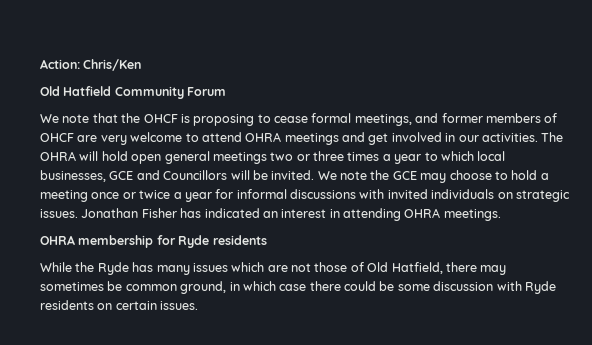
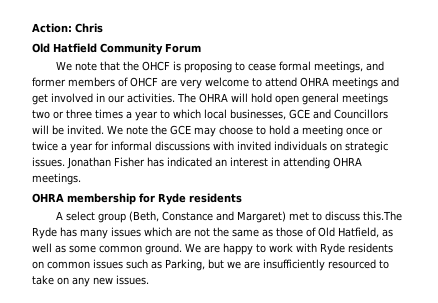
- Action: Chris/Ken
+ Action: Chris
- While the Ryde has many issues which are not those of Old Hatfield, there may sometimes be common ground, in which case there could be some discussion with Ryde residents on certain issues.
+ A select group (Beth, Constance and Margaret) met to discuss this.The Ryde has many issues which are not the same as those of Old Hatfield, as well as some common ground. We are happy to work with Ryde residents on common issues such as Parking, but we are insufficiently resourced to take on any new issues.

